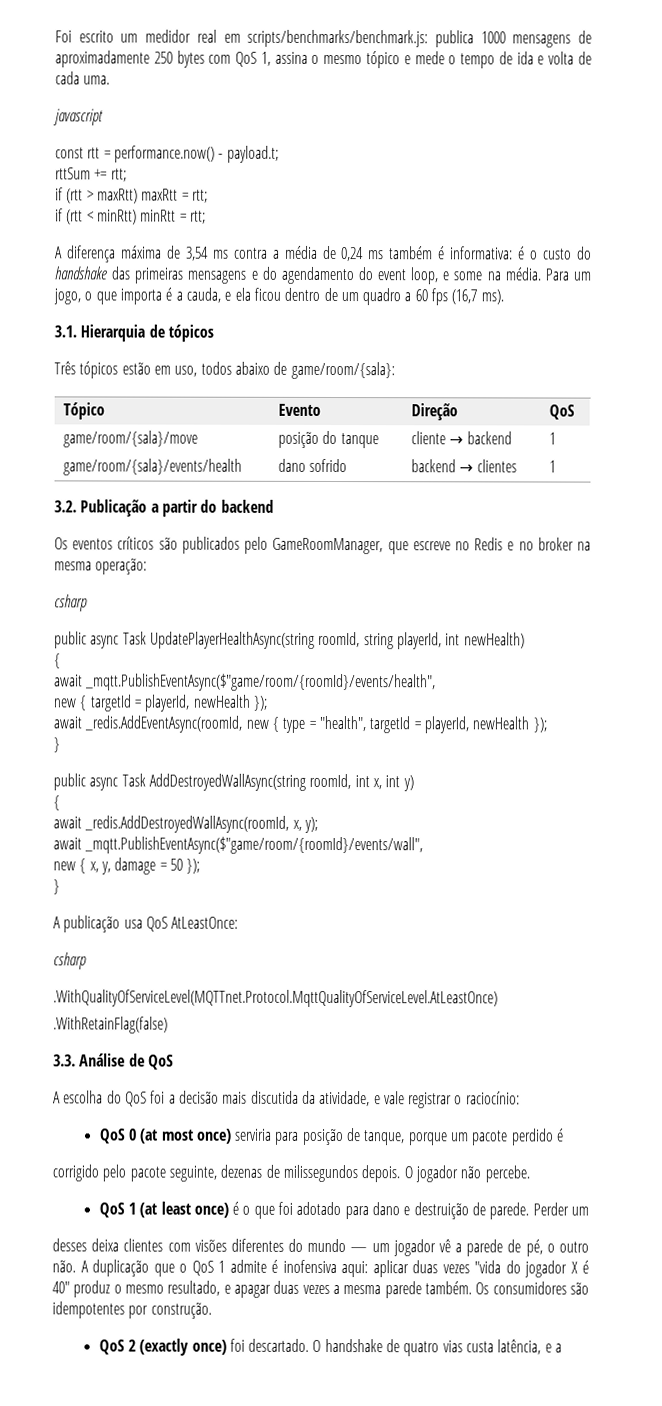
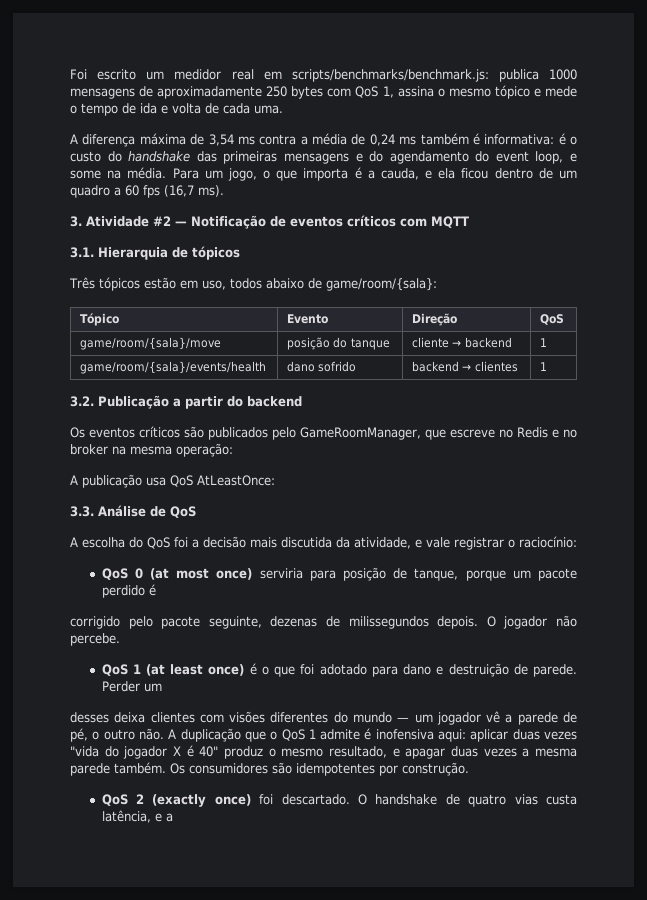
- javascript
- const rtt = performance.now() - payload.t;
- rttSum += rtt;
- if (rtt > maxRtt) maxRtt = rtt;
- if (rtt < minRtt) minRtt = rtt;
+ 3. Atividade #2 — Notificação de eventos críticos com MQTT
  Os eventos críticos são publicados pelo GameRoomManager, que escreve no Redis e no broker na mesma operação:
- csharp
- public async Task UpdatePlayerHealthAsync(string roomId, string playerId, int newHealth)
- {
- await _mqtt.PublishEventAsync($"game/room/{roomId}/events/health",
- new { targetId = playerId, newHealth });
- await _redis.AddEventAsync(roomId, new { type = "health", targetId = playerId, newHealth });
- }
- public async Task AddDestroyedWallAsync(string roomId, int x, int y)
- {
- await _redis.AddDestroyedWallAsync(roomId, x, y);
- await _mqtt.PublishEventAsync($"game/room/{roomId}/events/wall",
- new { x, y, damage = 50 });
- }
  A publicação usa QoS AtLeastOnce:
- csharp
- .WithQualityOfServiceLevel(MQTTnet.Protocol.MqttQualityOfServiceLevel.AtLeastOnce)
- .WithRetainFlag(false)

